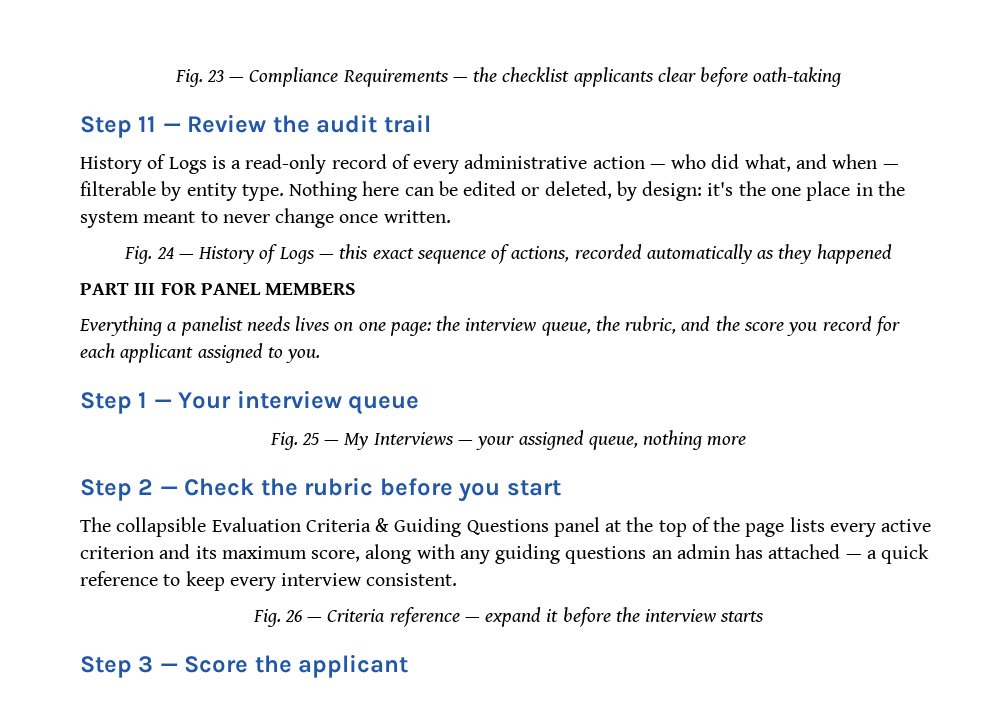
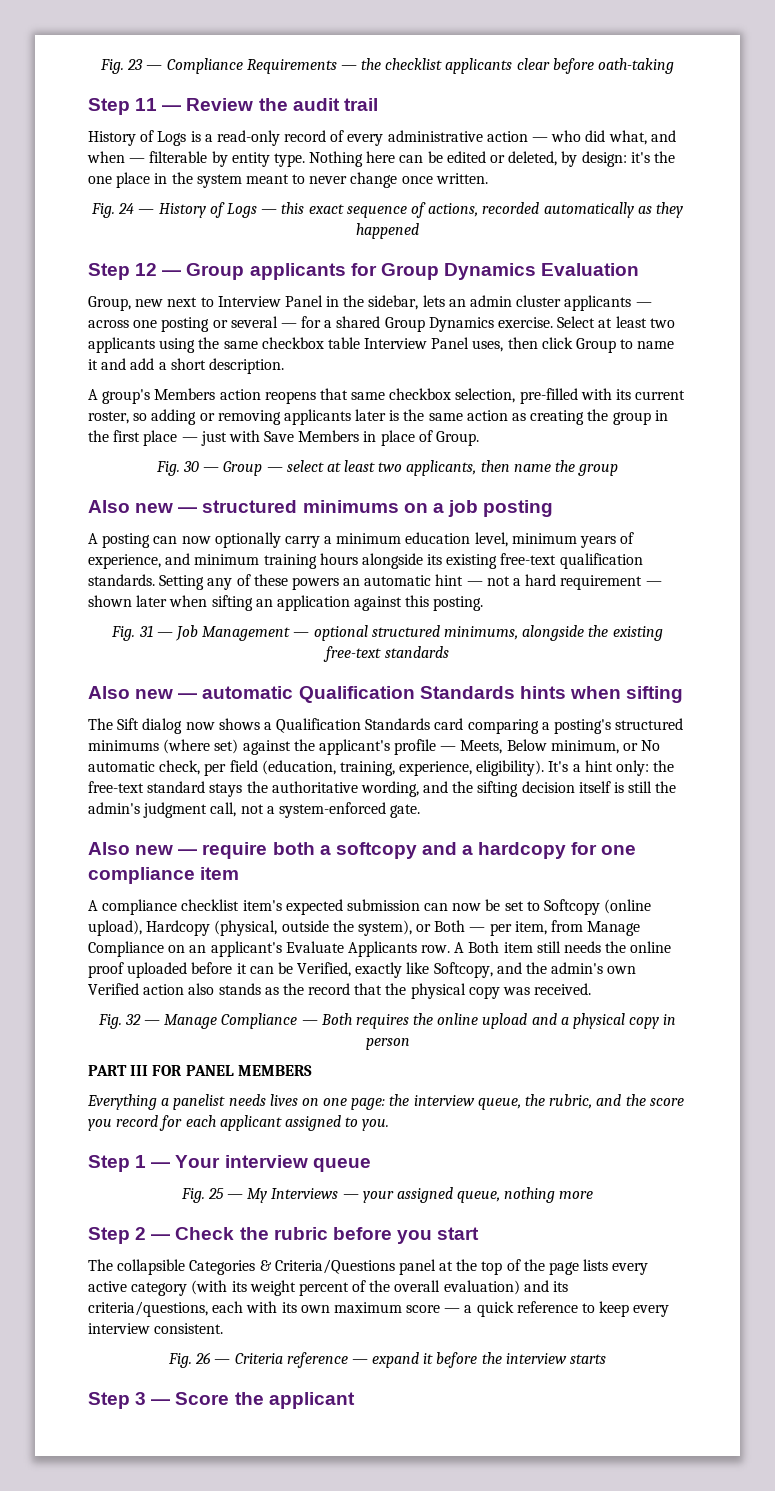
+ Step 12 — Group applicants for Group Dynamics Evaluation
+ Group, new next to Interview Panel in the sidebar, lets an admin cluster applicants — across one posting or several — for a shared Group Dynamics exercise. Select at least two applicants using the same checkbox table Interview Panel uses, then click Group to name it and add a short description.
+ A group's Members action reopens that same checkbox selection, pre-filled with its current roster, so adding or removing applicants later is the same action as creating the group in the first place — just with Save Members in place of Group.
+ Fig. 30 — Group — select at least two applicants, then name the group
+ Also new — structured minimums on a job posting
+ A posting can now optionally carry a minimum education level, minimum years of experience, and minimum training hours alongside its existing free-text qualification standards. Setting any of these powers an automatic hint — not a hard requirement — shown later when sifting an application against this posting.
+ Fig. 31 — Job Management — optional structured minimums, alongside the existing free-text standards
+ Also new — automatic Qualification Standards hints when sifting
+ The Sift dialog now shows a Qualification Standards card comparing a posting's structured minimums (where set) against the applicant's profile — Meets, Below minimum, or No automatic check, per field (education, training, experience, eligibility). It's a hint only: the free-text standard stays the authoritative wording, and the sifting decision itself is still the admin's judgment call, not a system-enforced gate.
+ Also new — require both a softcopy and a hardcopy for one compliance item
+ A compliance checklist item's expected submission can now be set to Softcopy (online upload), Hardcopy (physical, outside the system), or Both — per item, from Manage Compliance on an applicant's Evaluate Applicants row. A Both item still needs the online proof uploaded before it can be Verified, exactly like Softcopy, and the admin's own Verified action also stands as the record that the physical copy was received.
+ Fig. 32 — Manage Compliance — Both requires the online upload and a physical copy in person
- The collapsible Evaluation Criteria & Guiding Questions panel at the top of the page lists every active criterion and its maximum score, along with any guiding questions an admin has attached — a quick reference to keep every interview consistent.
+ The collapsible Categories & Criteria/Questions panel at the top of the page lists every active category (with its weight percent of the overall evaluation) and its criteria/questions, each with its own maximum score — a quick reference to keep every interview consistent.

